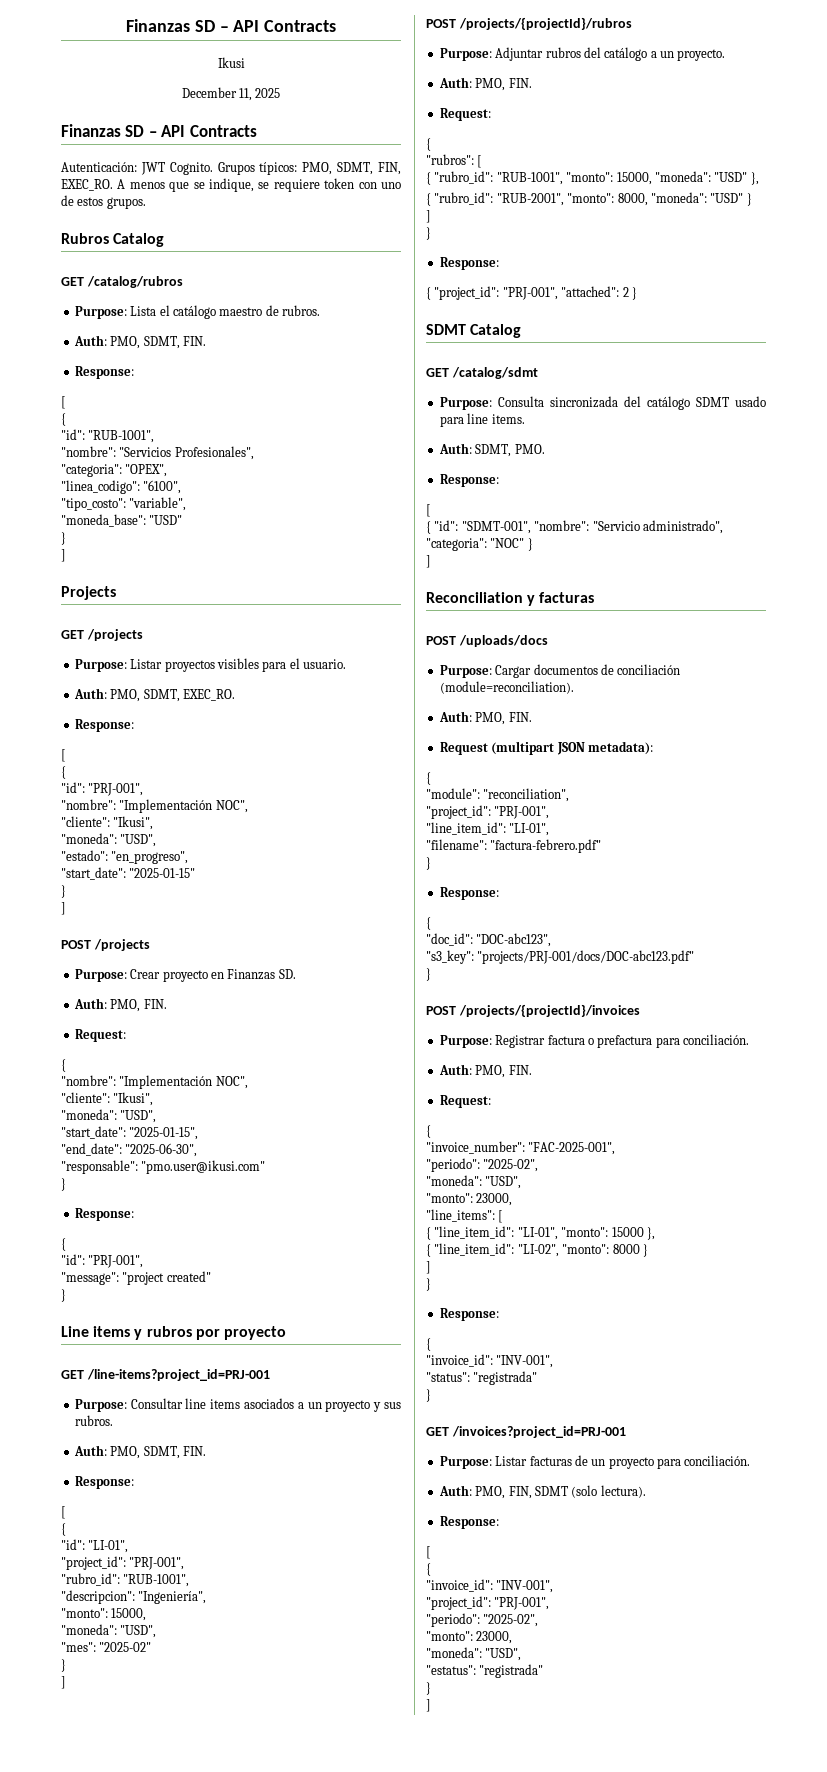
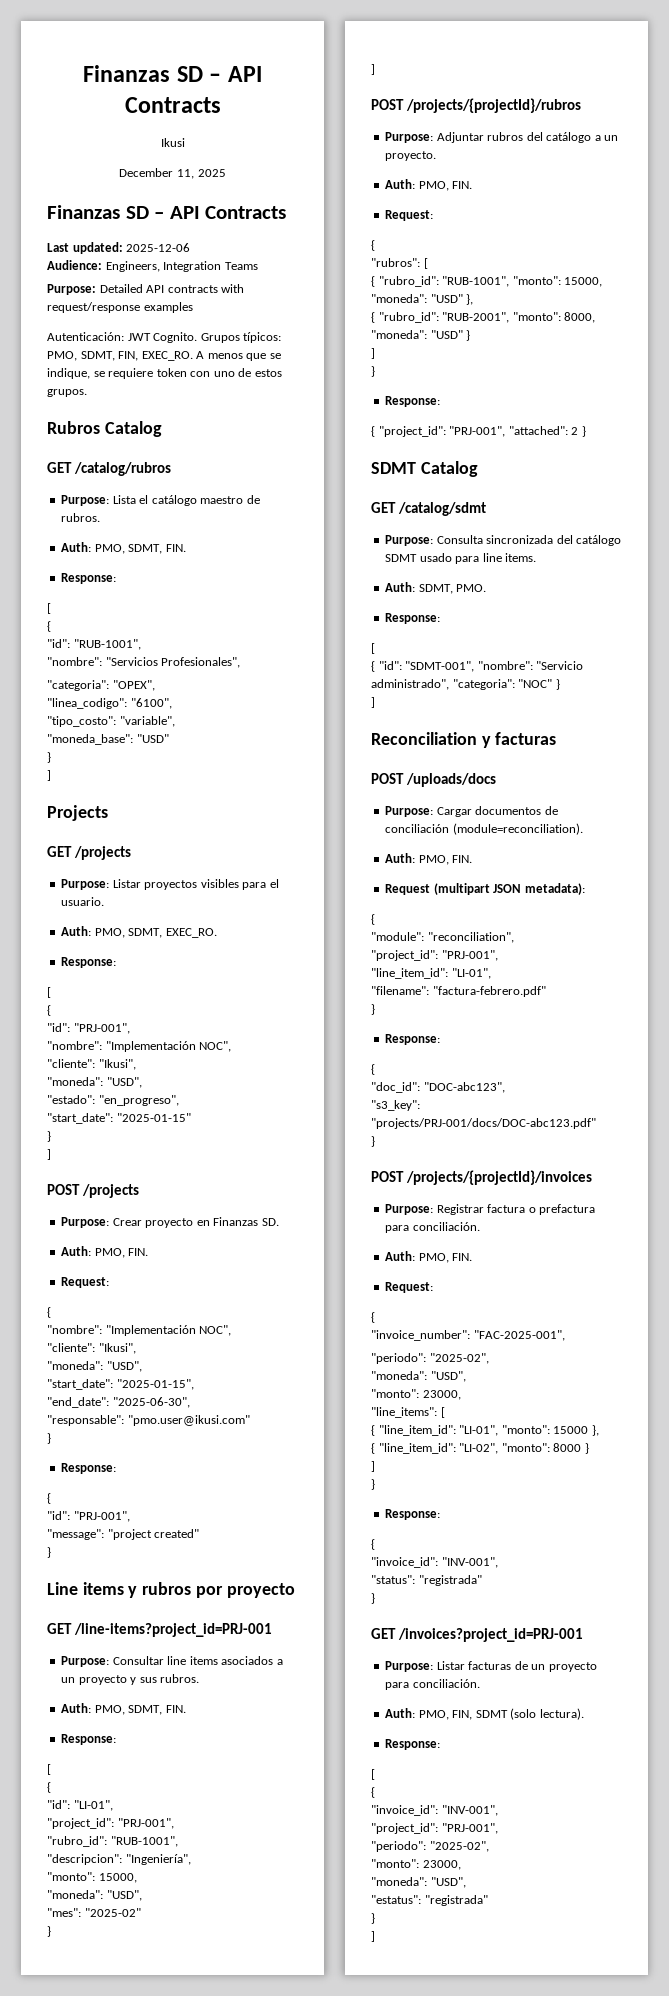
+ Last updated: 2025-12-06
+ Audience: Engineers, Integration Teams
+ Purpose: Detailed API contracts with request/response examples

